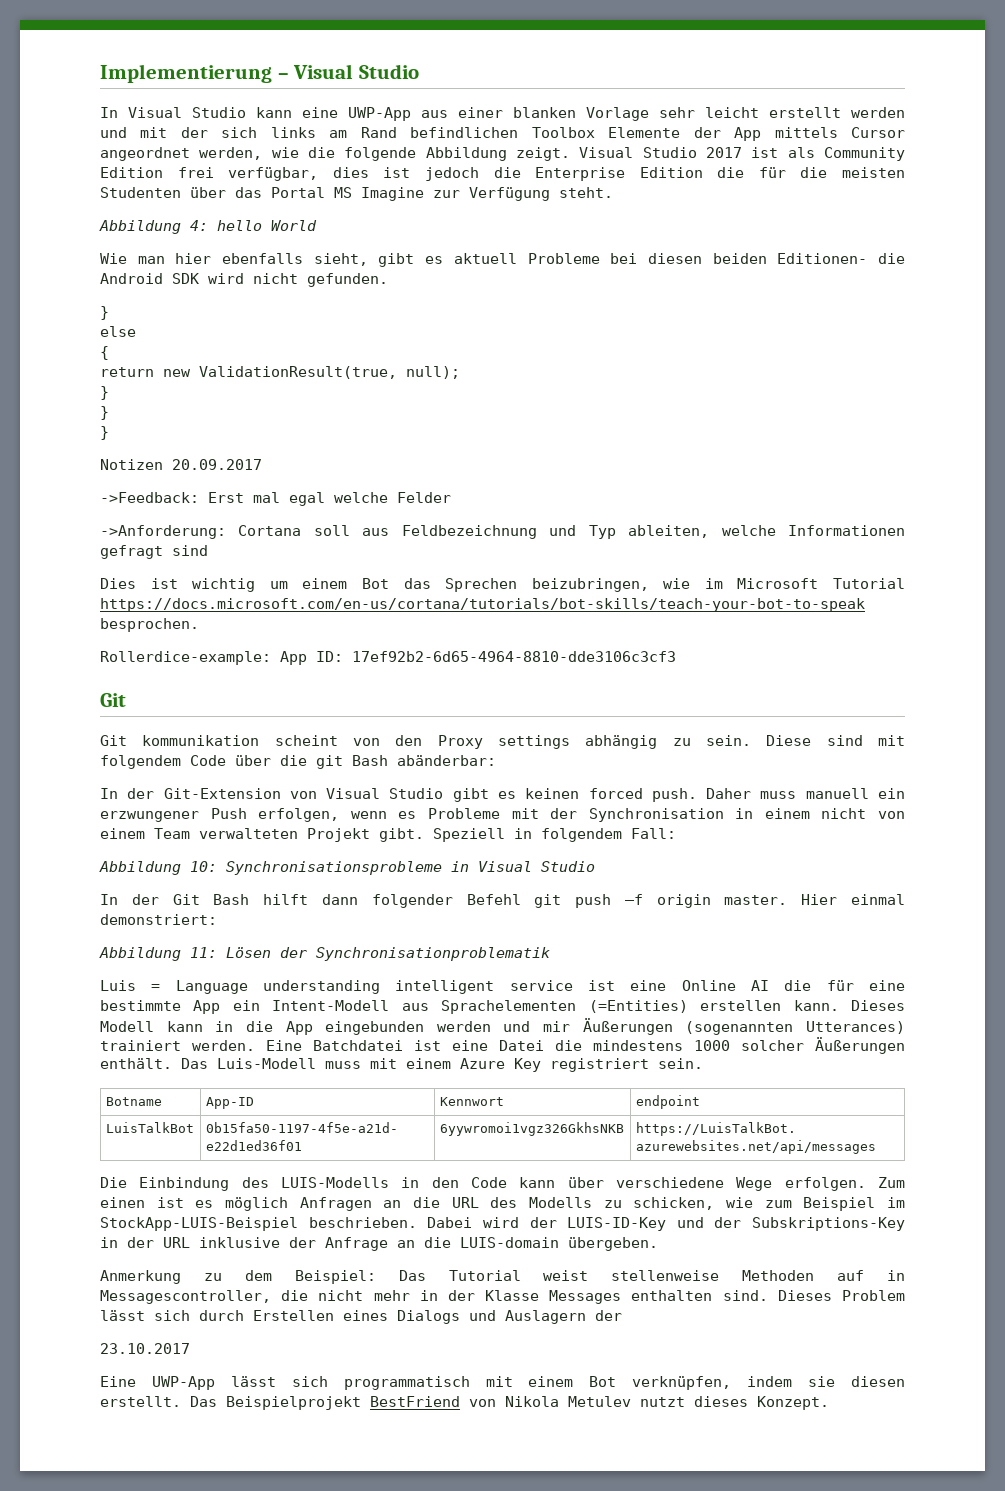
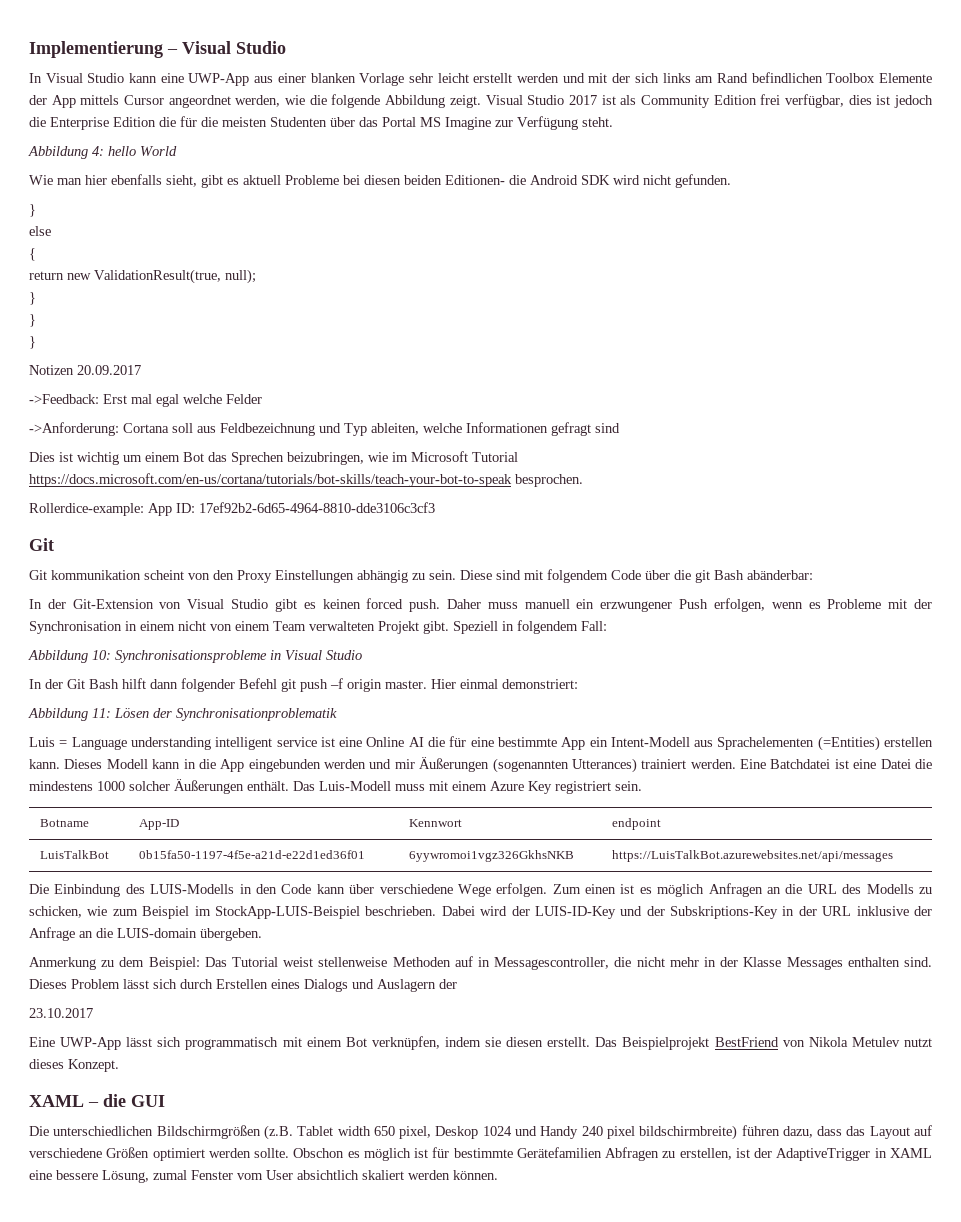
- Git kommunikation scheint von den Proxy settings abhängig zu sein.
+ Git kommunikation scheint von den Proxy Einstellungen abhängig zu sein.
+ XAML – die GUI
+ Die unterschiedlichen Bildschirmgrößen (z.B. Tablet width 650 pixel, Deskop 1024 und Handy 240 pixel bildschirmbreite) führen dazu, dass das Layout auf verschiedene Größen optimiert werden sollte. Obschon es möglich ist für bestimmte Gerätefamilien Abfragen zu erstellen, ist der AdaptiveTrigger in XAML eine bessere Lösung, zumal Fenster vom User absichtlich skaliert werden können.

